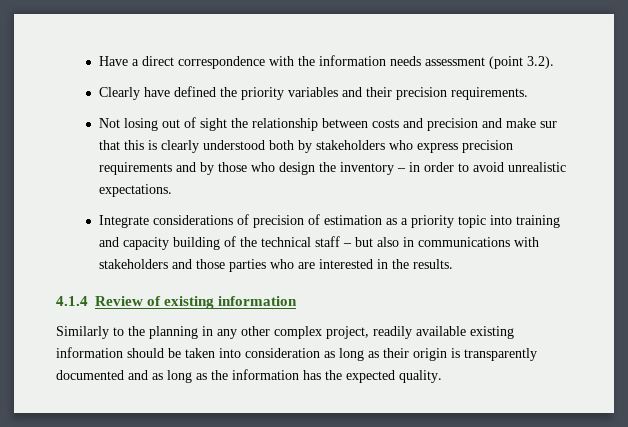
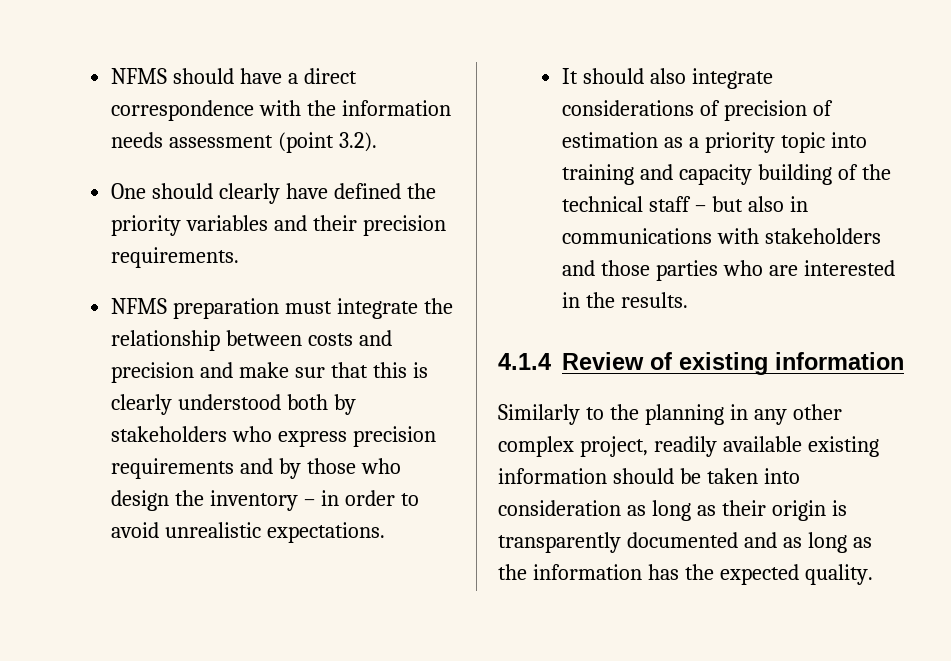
- Have a direct correspondence with the information needs assessment (point 3.2).
+ NFMS should have a direct correspondence with the information needs assessment (point 3.2).
- Clearly have defined the priority variables and their precision requirements.
+ One should clearly have defined the priority variables and their precision requirements.
- Not losing out of sight the relationship between costs and precision and make sur that this is clearly understood both by stakeholders who express precision requirements and by those who design the inventory – in order to avoid unrealistic expectations.
+ NFMS preparation must integrate the relationship between costs and precision and make sur that this is clearly understood both by stakeholders who express precision requirements and by those who design the inventory – in order to avoid unrealistic expectations.
- Integrate considerations of precision of estimation as a priority topic into training and capacity building of the technical staff – but also in communications with stakeholders and those parties who are interested in the results.
+ It should also integrate considerations of precision of estimation as a priority topic into training and capacity building of the technical staff – but also in communications with stakeholders and those parties who are interested in the results.

